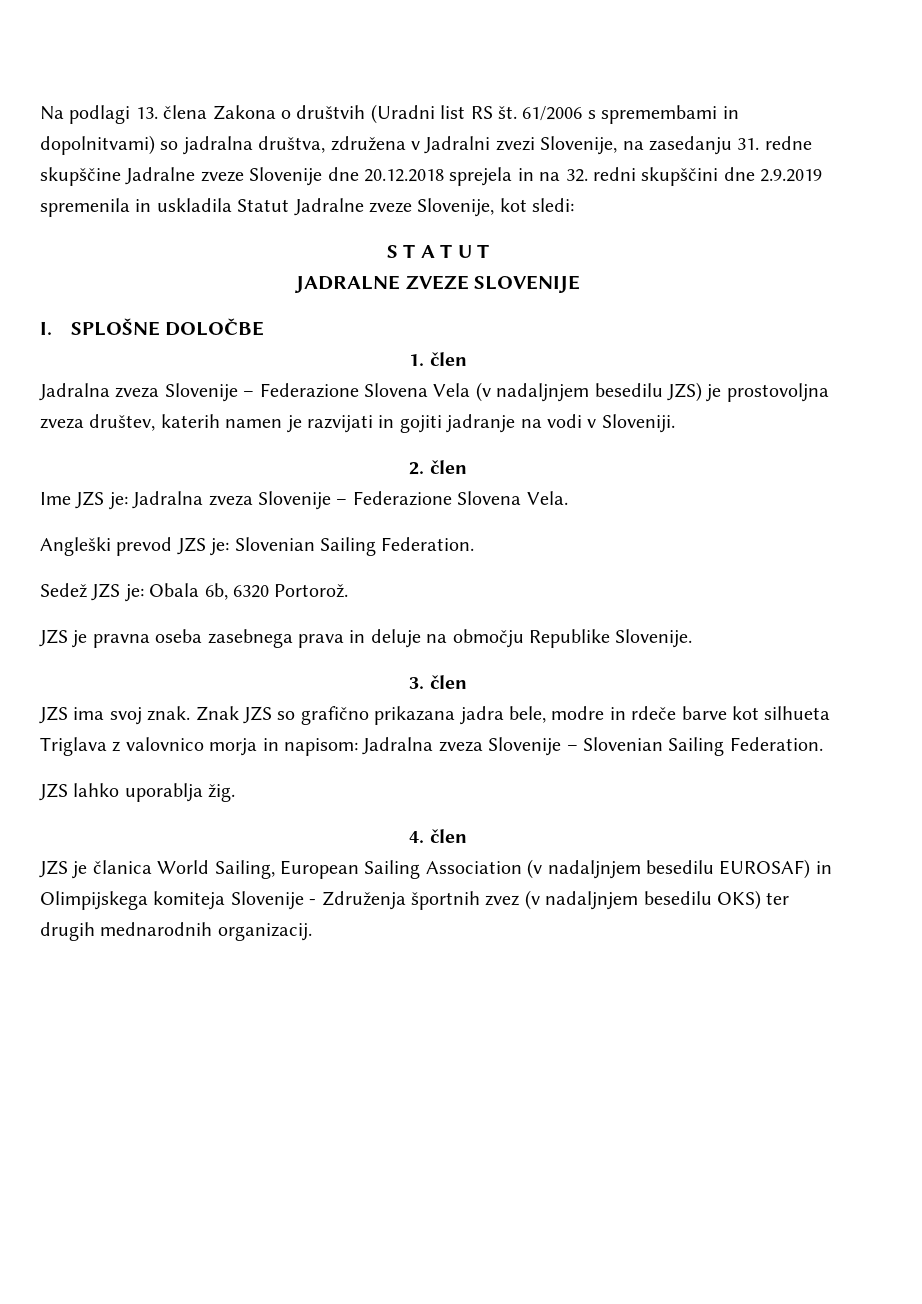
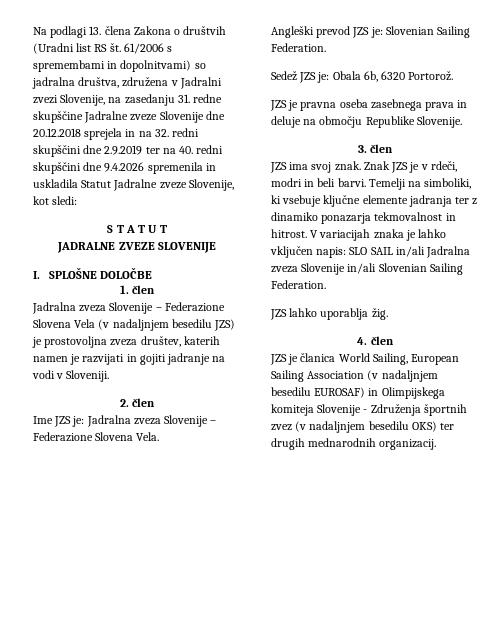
- 61/2006 s spremembami in dopolnitvami) so jadralna društva, združena v Jadralni zvezi Slovenije, na zasedanju 31. redne skupščine Jadralne zveze Slovenije dne 20.12.2018 sprejela in na 32. redni skupščini dne 2.9.2019 spremenila in uskladila Statut Jadralne zveze Slovenije, kot sledi:
+ 61/2006 s spremembami in dopolnitvami) so jadralna društva, združena v Jadralni zvezi Slovenije, na zasedanju 31. redne skupščine Jadralne zveze Slovenije dne 20.12.2018 sprejela in na 32. redni skupščini dne 2.9.2019 ter na 40. redni skupščini dne 9.4.2026 spremenila in uskladila Statut Jadralne zveze Slovenije, kot sledi:
- Znak JZS so grafično prikazana jadra bele, modre in rdeče barve kot silhueta Triglava z valovnico morja in napisom: Jadralna zveza Slovenije – Slovenian Sailing Federation.
+ Znak JZS je v rdeči, modri in beli barvi. Temelji na simboliki, ki vsebuje ključne elemente jadranja ter z dinamiko ponazarja tekmovalnost in hitrost. V variacijah znaka je lahko vključen napis: SLO SAIL in/ali Jadralna zveza Slovenije in/ali Slovenian Sailing Federation.

